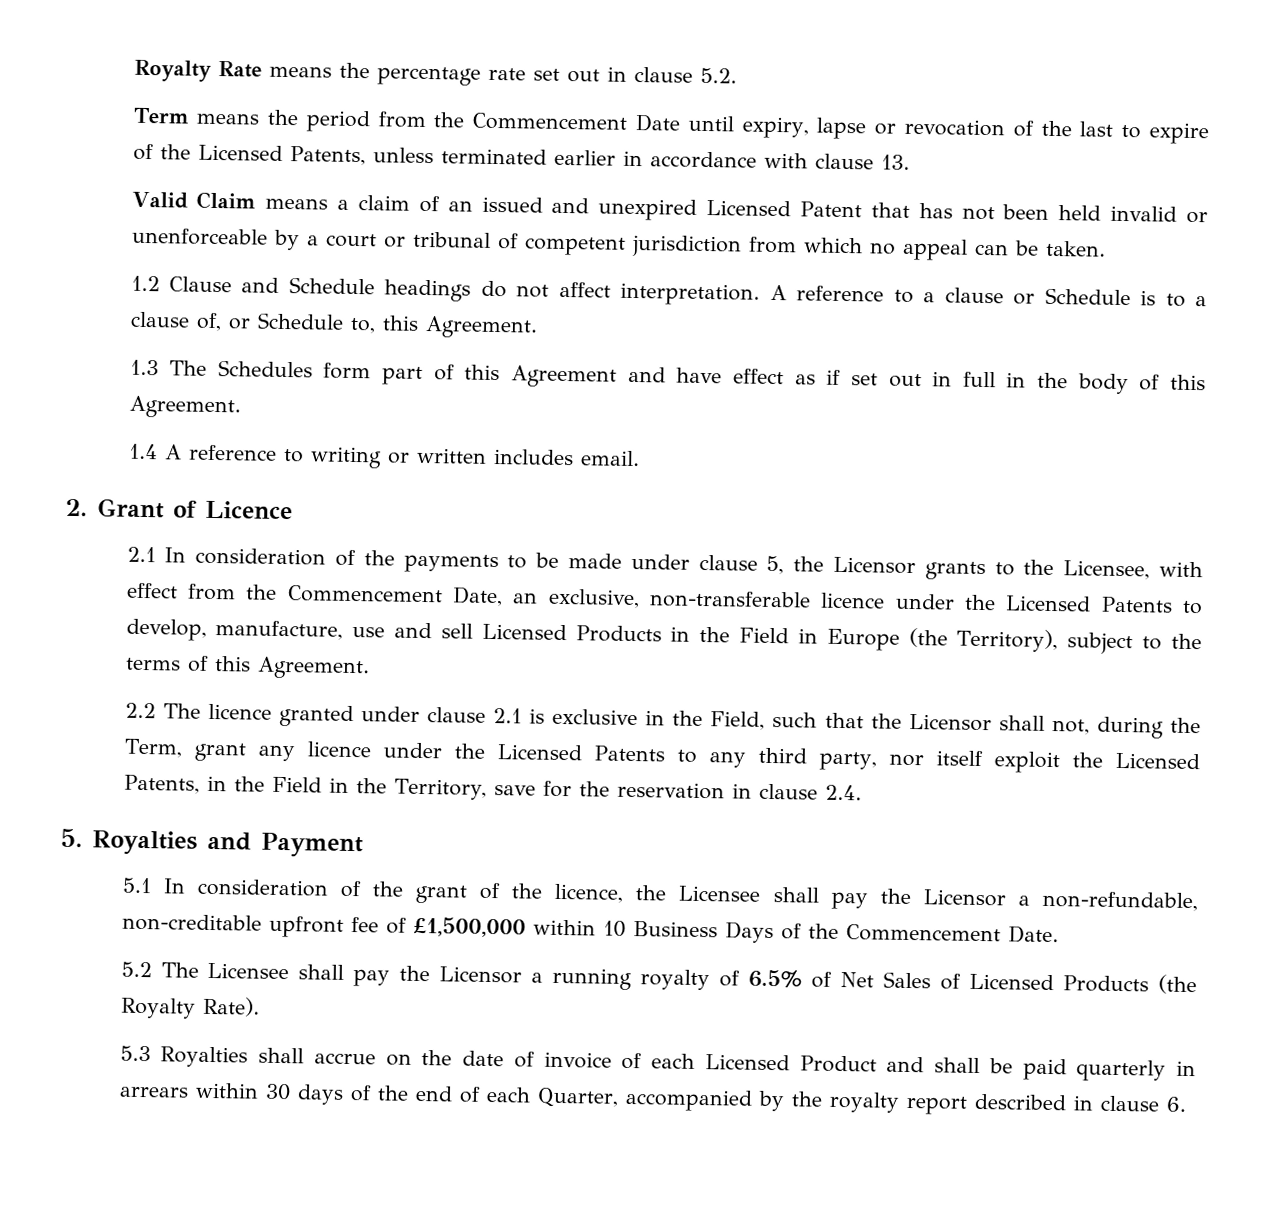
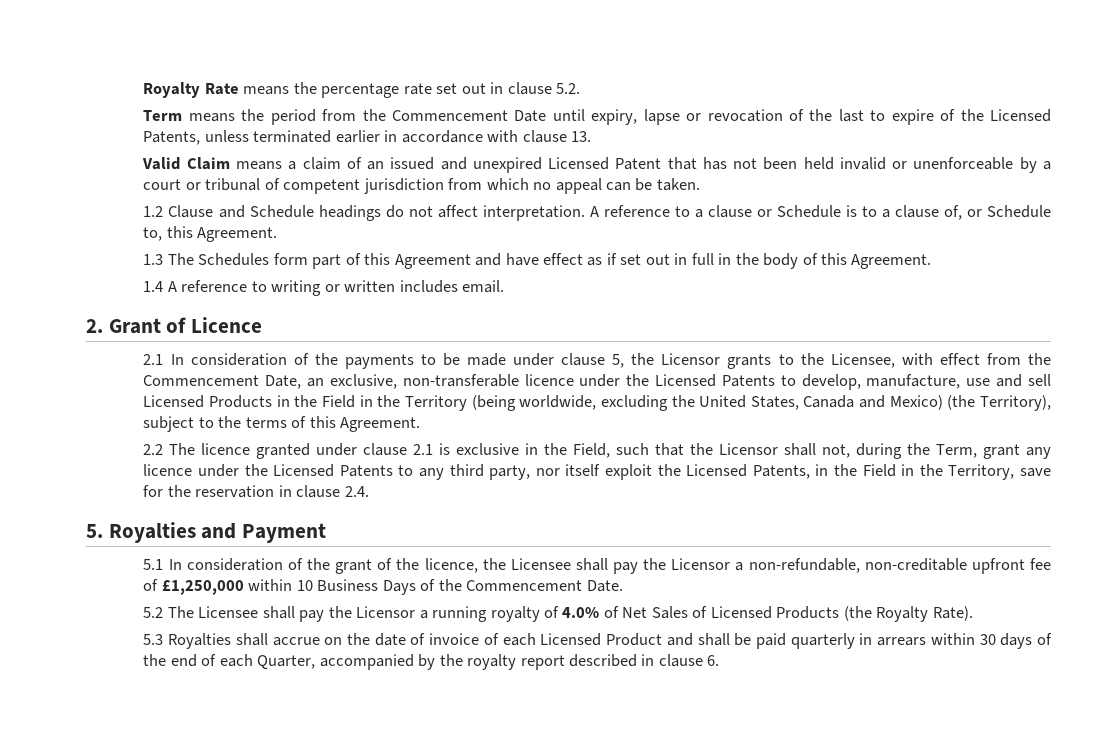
- 2.1 In consideration of the payments to be made under clause 5, the Licensor grants to the Licensee, with effect from the Commencement Date, an exclusive, non-transferable licence under the Licensed Patents to develop, manufacture, use and sell Licensed Products in the Field in Europe (the Territory), subject to the terms of this Agreement.
+ 2.1 In consideration of the payments to be made under clause 5, the Licensor grants to the Licensee, with effect from the Commencement Date, an exclusive, non-transferable licence under the Licensed Patents to develop, manufacture, use and sell Licensed Products in the Field in the Territory (being worldwide, excluding the United States, Canada and Mexico) (the Territory), subject to the terms of this Agreement.
- 5.1 In consideration of the grant of the licence, the Licensee shall pay the Licensor a non-refundable, non-creditable upfront fee of £1,500,000 within 10 Business Days of the Commencement Date.
+ 5.1 In consideration of the grant of the licence, the Licensee shall pay the Licensor a non-refundable, non-creditable upfront fee of £1,250,000 within 10 Business Days of the Commencement Date.
- 5.2 The Licensee shall pay the Licensor a running royalty of 6.5% of Net Sales of Licensed Products (the Royalty Rate).
+ 5.2 The Licensee shall pay the Licensor a running royalty of 4.0% of Net Sales of Licensed Products (the Royalty Rate).

